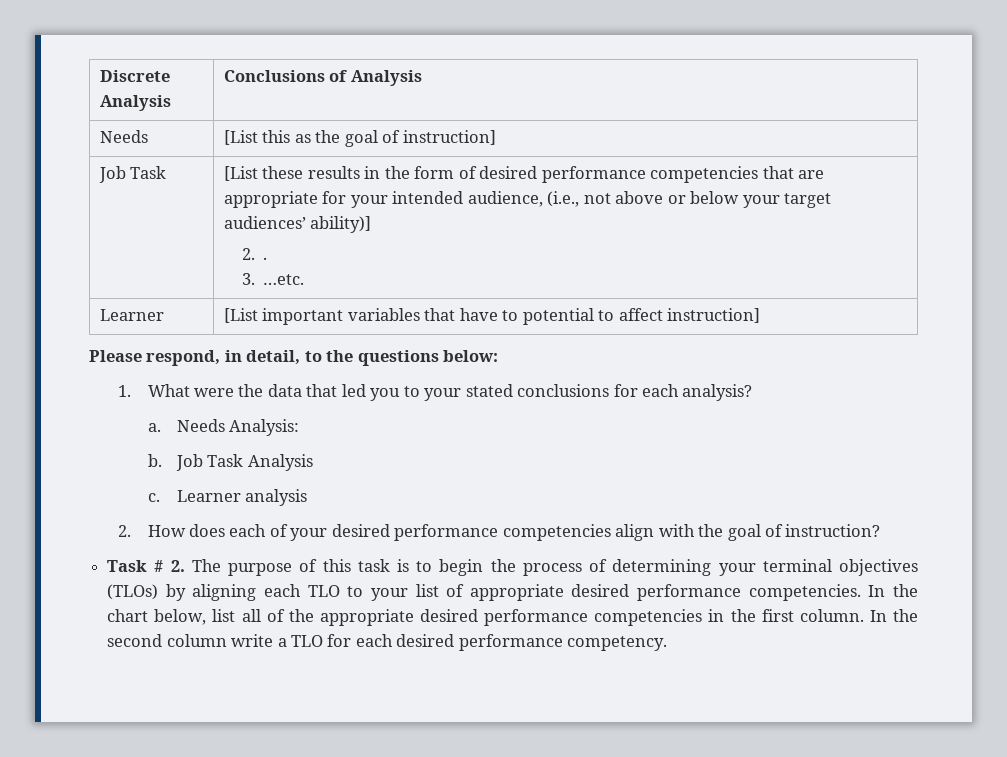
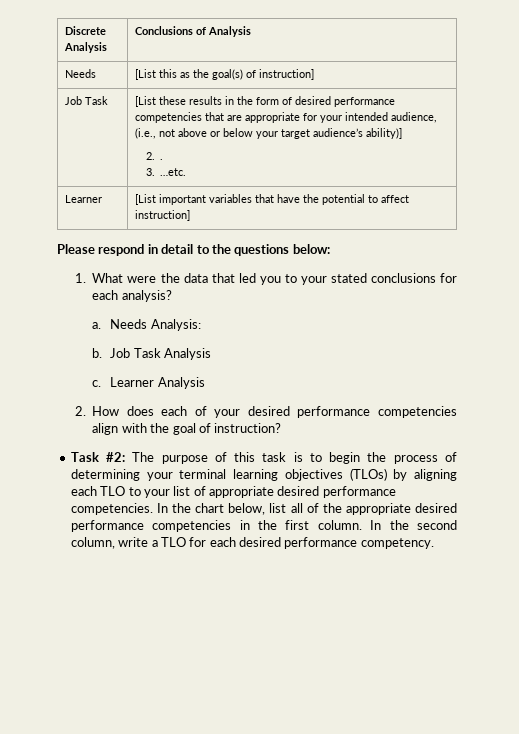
- Needs | [List this as the goal of instruction]
+ Needs | [List this as the goal(s) of instruction]
- Job Task | [List these results in the form of desired performance competencies that are appropriate for your intended audience, (i.e., not above or below your target audiences’ ability)]
+ Job Task | [List these results in the form of desired performance competencies that are appropriate for your intended audience, (i.e., not above or below your target audience’s ability)]
- Learner | [List important variables that have to potential to affect instruction]
+ Learner | [List important variables that have the potential to affect instruction]
- Please respond, in detail, to the questions below:
+ Please respond in detail to the questions below:
- Learner analysis
+ Learner Analysis
- Task # 2. The purpose of this task is to begin the process of determining your terminal objectives (TLOs) by aligning each TLO to your list of appropriate desired performance competencies.
+ Task #2: The purpose of this task is to begin the process of determining your terminal learning objectives (TLOs) by aligning each TLO to your list of appropriate desired performance competencies.
- In the second column write a TLO for each desired performance competency.
+ In the second column, write a TLO for each desired performance competency.

